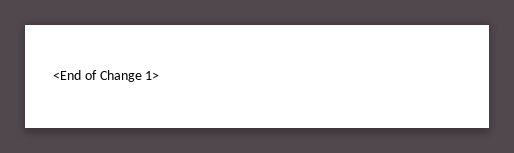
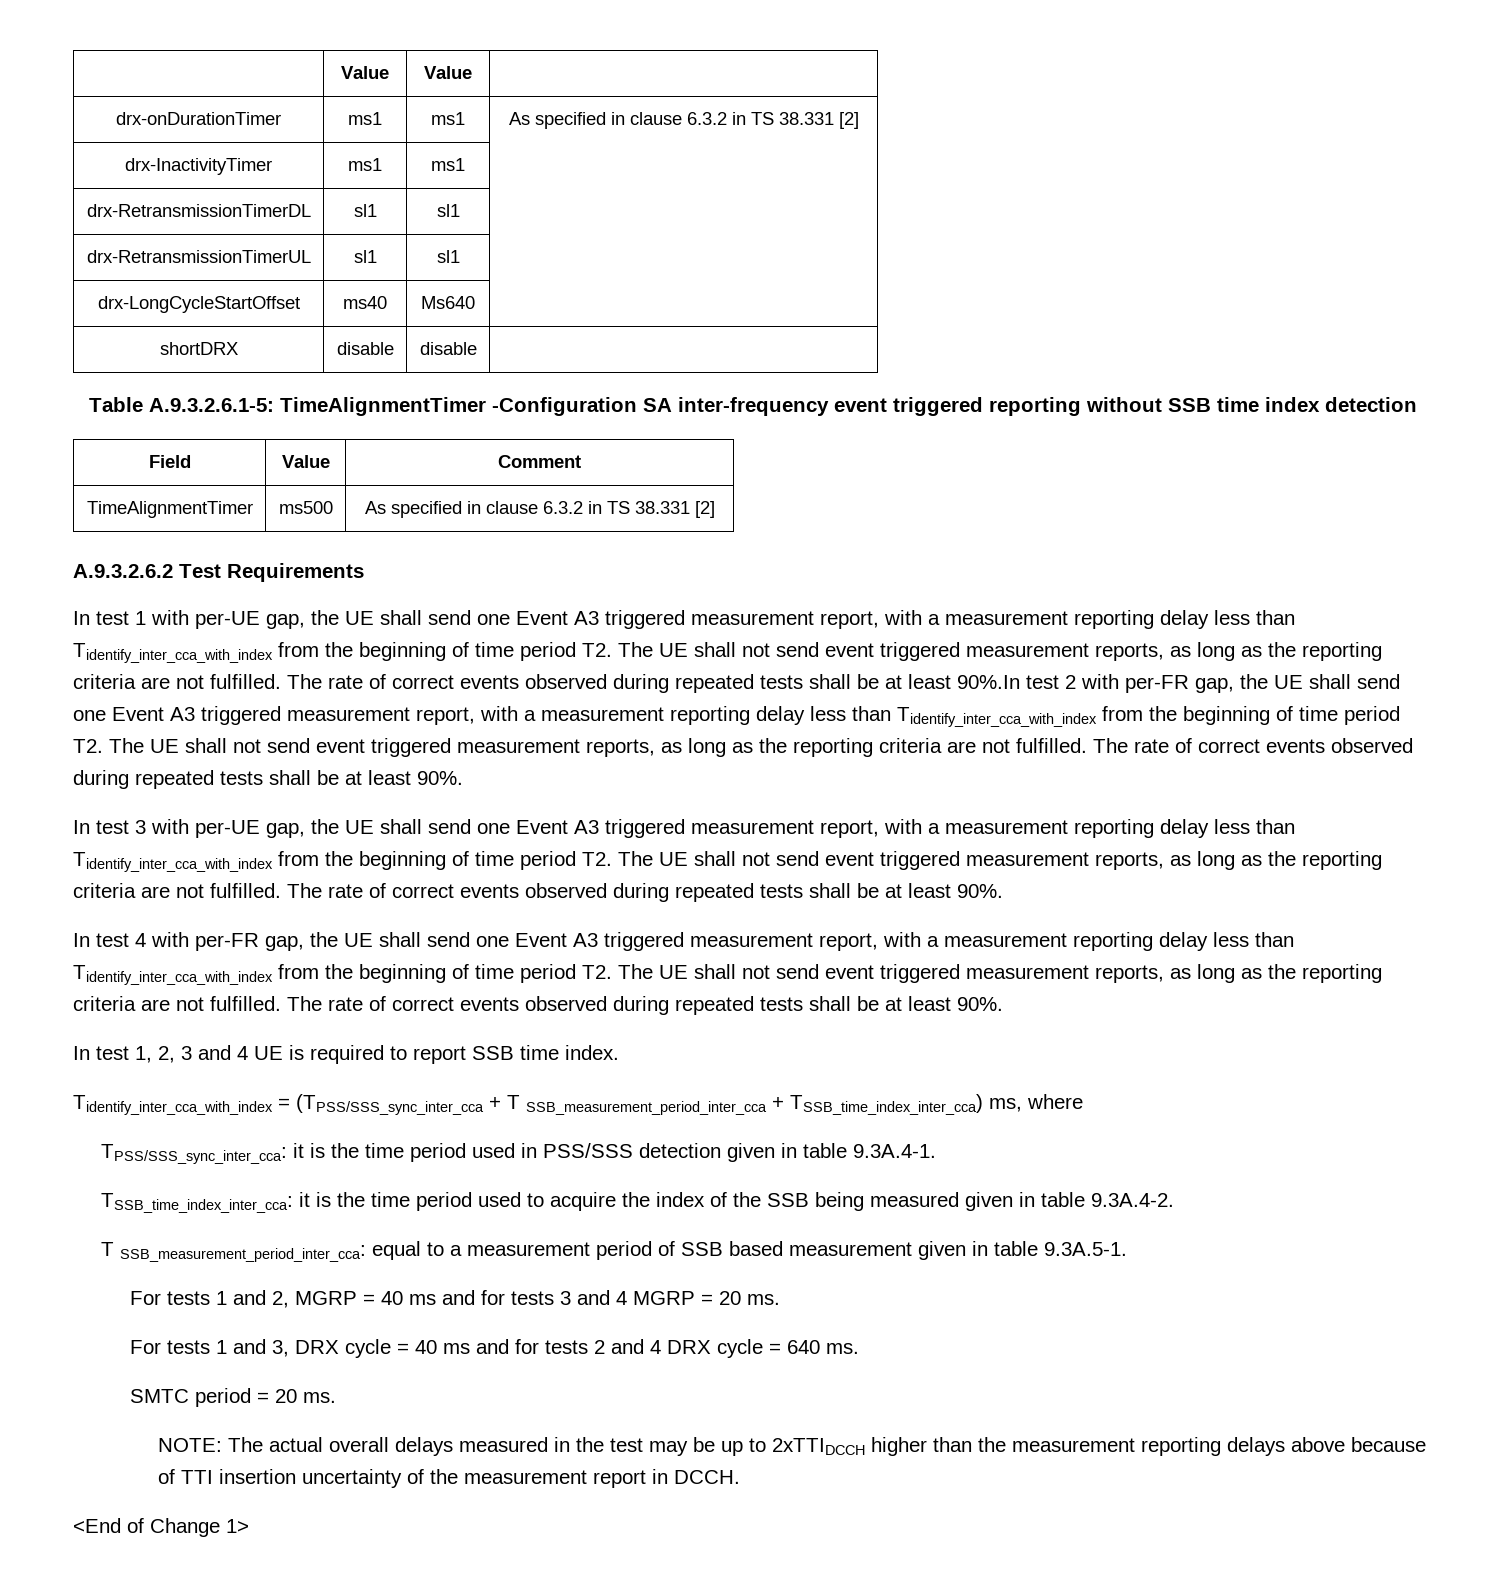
+ | Value | Value |
+ drx-onDurationTimer | ms1 | ms1 | As specified in clause 6.3.2 in TS 38.331 [2]
+ drx-InactivityTimer | ms1 | ms1 |
+ drx-RetransmissionTimerDL | sl1 | sl1 |
+ drx-RetransmissionTimerUL | sl1 | sl1 |
+ drx-LongCycleStartOffset | ms40 | Ms640 |
+ shortDRX | disable | disable |
+ Table A.9.3.2.6.1-5: TimeAlignmentTimer -Configuration SA inter-frequency event triggered reporting without SSB time index detection
+ Field | Value | Comment
+ TimeAlignmentTimer | ms500 | As specified in clause 6.3.2 in TS 38.331 [2]
+ A.9.3.2.6.2 Test Requirements
+ In test 1 with per-UE gap, the UE shall send one Event A3 triggered measurement report, with a measurement reporting delay less than Tidentify_inter_cca_with_index from the beginning of time period T2. The UE shall not send event triggered measurement reports, as long as the reporting criteria are not fulfilled. The rate of correct events observed during repeated tests shall be at least 90%.In test 2 with per-FR gap, the UE shall send one Event A3 triggered measurement report, with a measurement reporting delay less than Tidentify_inter_cca_with_index from the beginning of time period T2. The UE shall not send event triggered measurement reports, as long as the reporting criteria are not fulfilled. The rate of correct events observed during repeated tests shall be at least 90%.
+ In test 3 with per-UE gap, the UE shall send one Event A3 triggered measurement report, with a measurement reporting delay less than Tidentify_inter_cca_with_index from the beginning of time period T2. The UE shall not send event triggered measurement reports, as long as the reporting criteria are not fulfilled. The rate of correct events observed during repeated tests shall be at least 90%.
+ In test 4 with per-FR gap, the UE shall send one Event A3 triggered measurement report, with a measurement reporting delay less than Tidentify_inter_cca_with_index from the beginning of time period T2. The UE shall not send event triggered measurement reports, as long as the reporting criteria are not fulfilled. The rate of correct events observed during repeated tests shall be at least 90%.
+ In test 1, 2, 3 and 4 UE is required to report SSB time index.
+ Tidentify_inter_cca_with_index = (TPSS/SSS_sync_inter_cca + T SSB_measurement_period_inter_cca + TSSB_time_index_inter_cca) ms, where
+ TPSS/SSS_sync_inter_cca: it is the time period used in PSS/SSS detection given in table 9.3A.4-1.
+ TSSB_time_index_inter_cca: it is the time period used to acquire the index of the SSB being measured given in table 9.3A.4-2.
+ T SSB_measurement_period_inter_cca: equal to a measurement period of SSB based measurement given in table 9.3A.5-1.
+ For tests 1 and 2, MGRP = 40 ms and for tests 3 and 4 MGRP = 20 ms.
+ For tests 1 and 3, DRX cycle = 40 ms and for tests 2 and 4 DRX cycle = 640 ms.
+ SMTC period = 20 ms.
+ NOTE: The actual overall delays measured in the test may be up to 2xTTIDCCH higher than the measurement reporting delays above because of TTI insertion uncertainty of the measurement report in DCCH.

